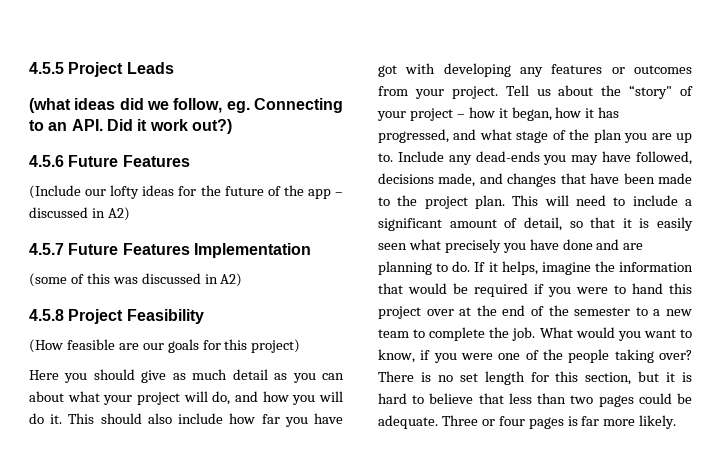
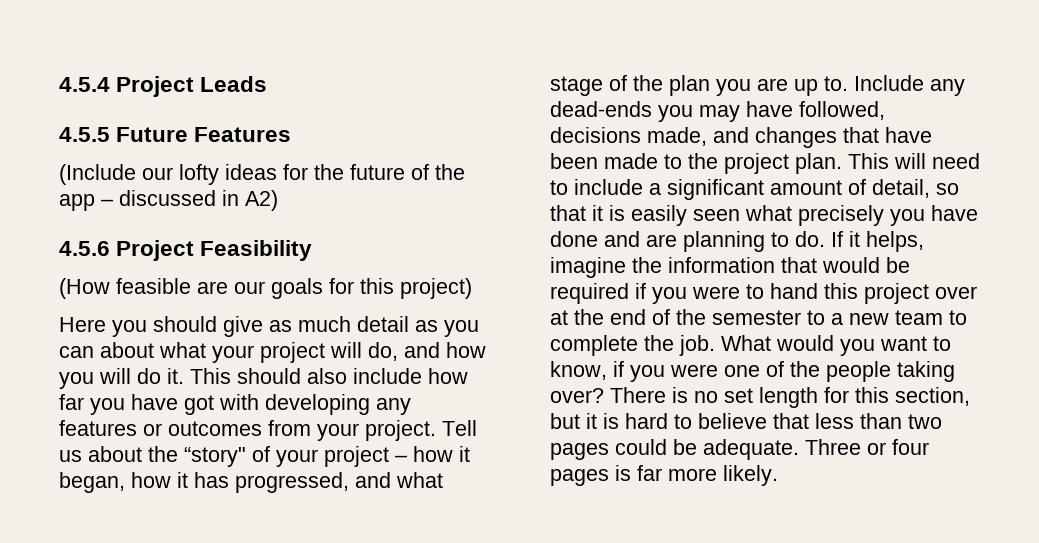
- 4.5.5 Project Leads
+ 4.5.4 Project Leads
- (what ideas did we follow, eg. Connecting to an API. Did it work out?)
- 4.5.6 Future Features
+ 4.5.5 Future Features
- 4.5.7 Future Features Implementation
- (some of this was discussed in A2)
- 4.5.8 Project Feasibility
+ 4.5.6 Project Feasibility

